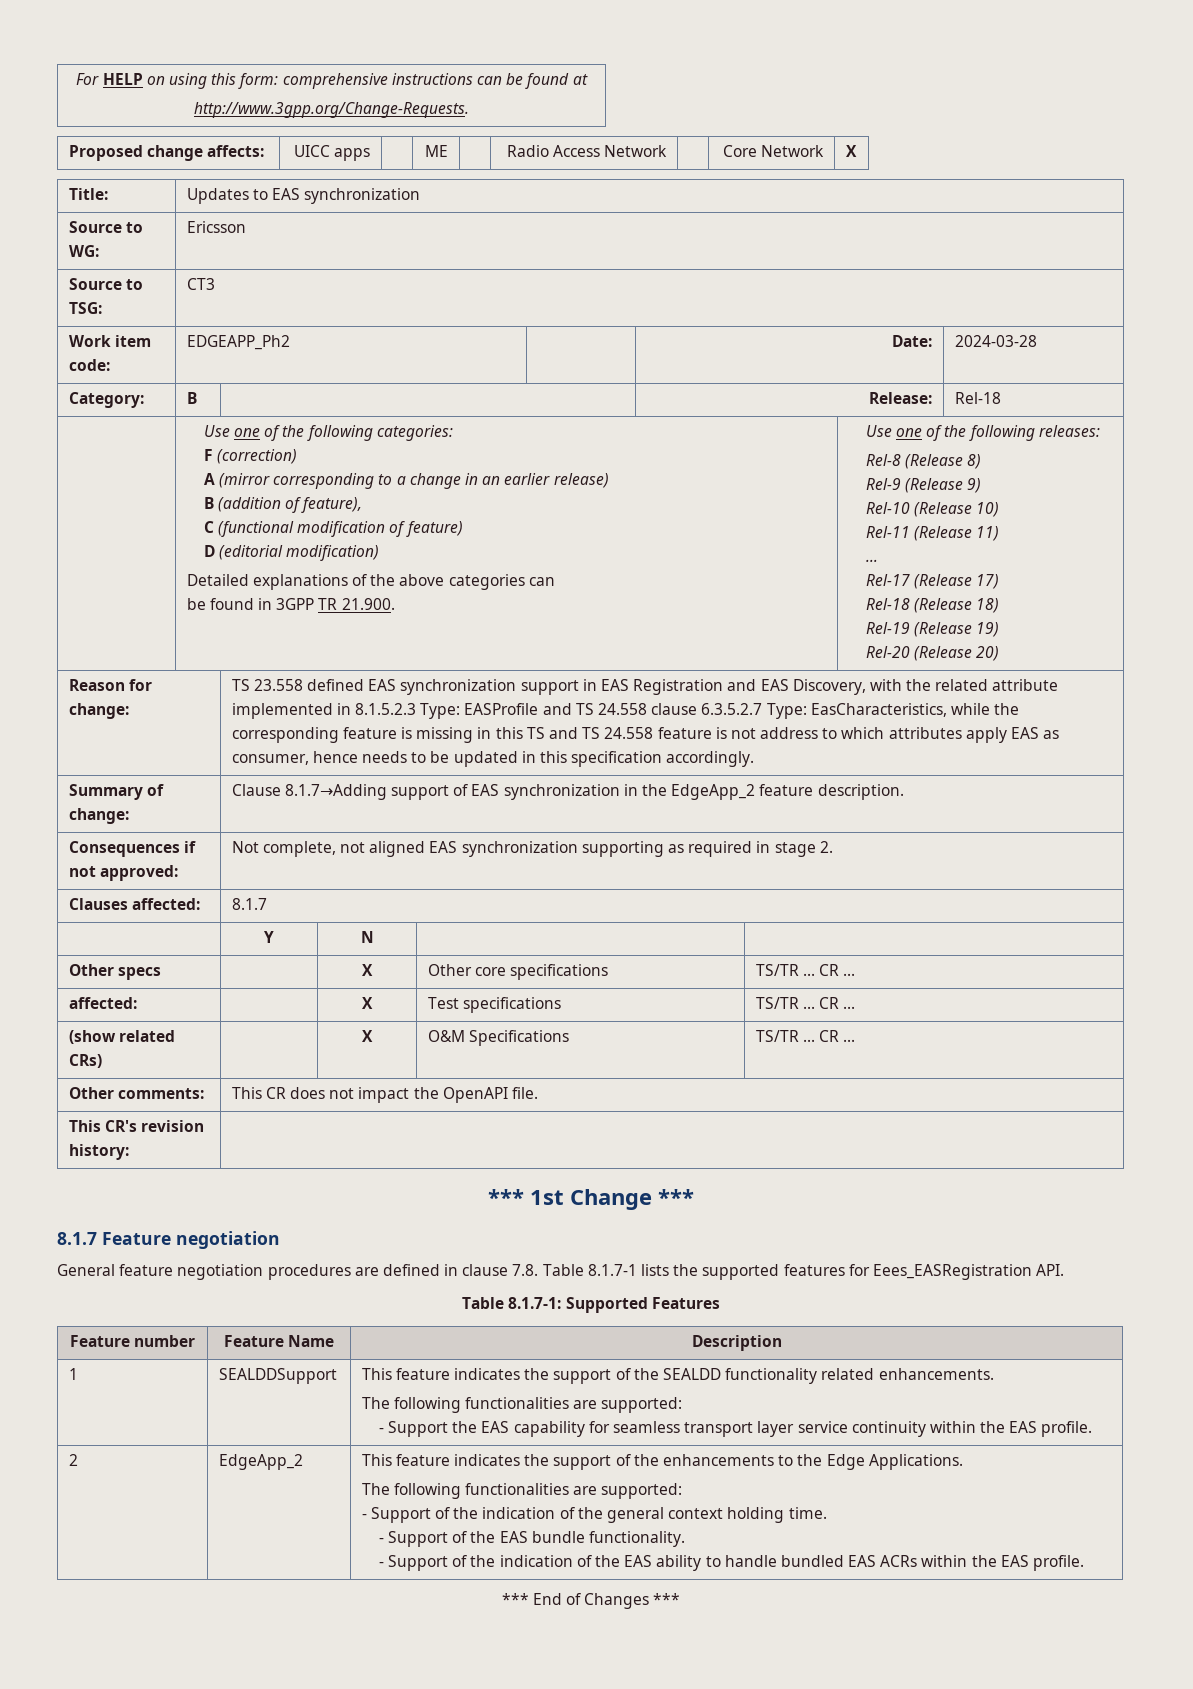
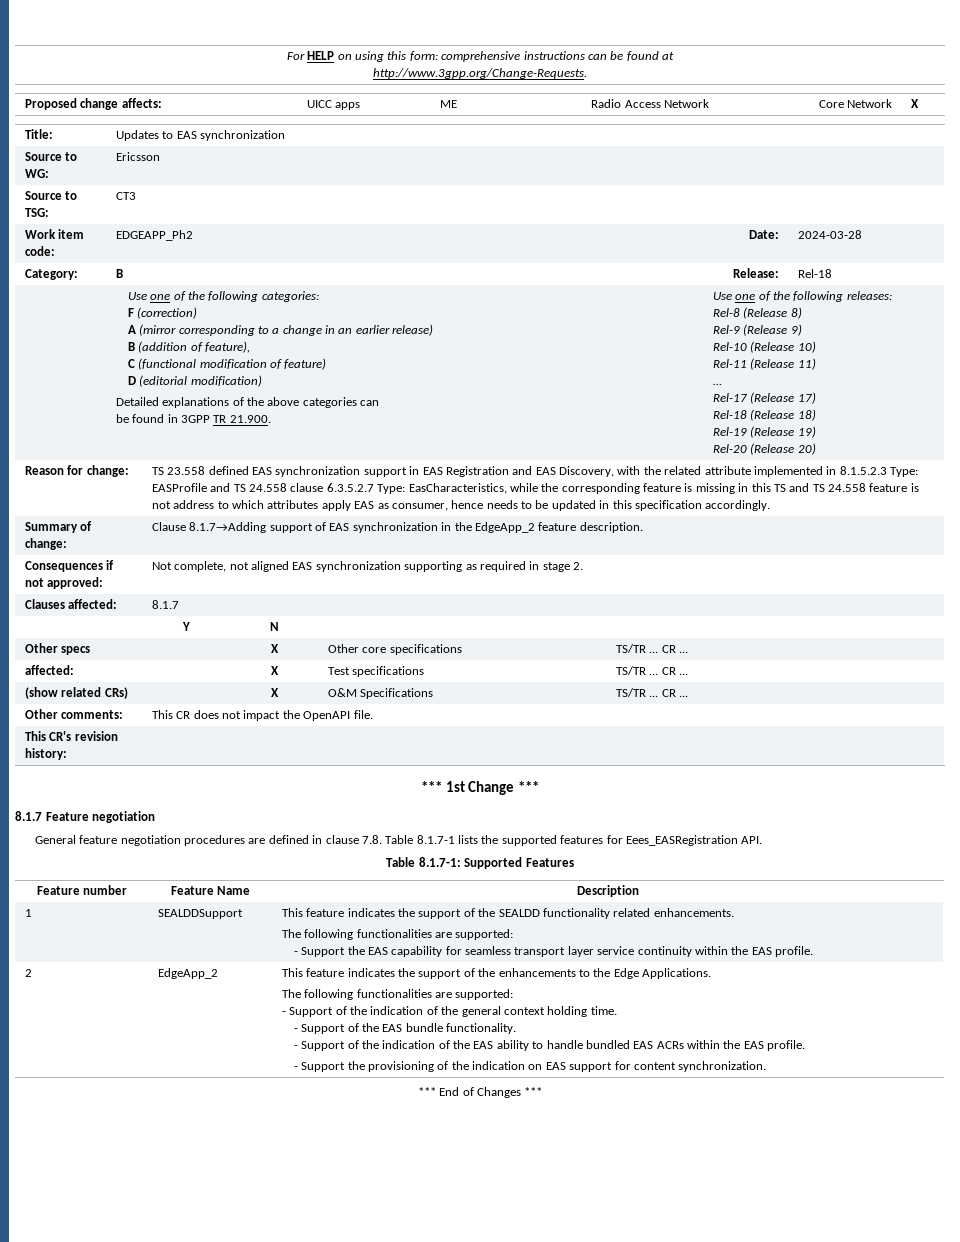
+ - Support the provisioning of the indication on EAS support for content synchronization.

